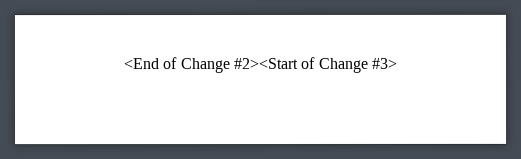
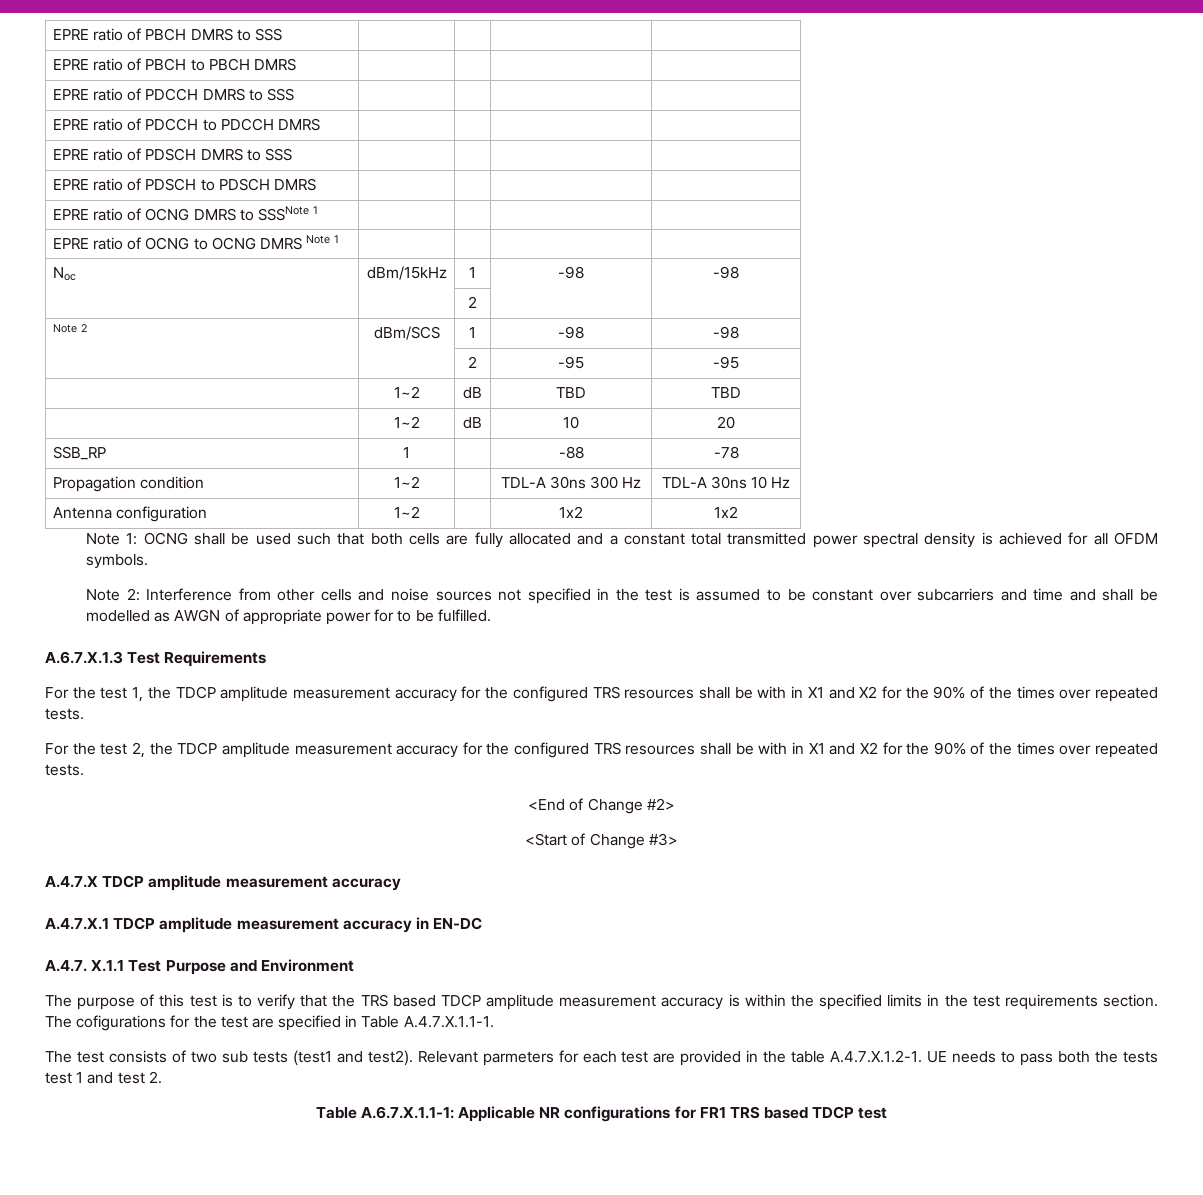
+ EPRE ratio of PBCH DMRS to SSS | | | |
+ EPRE ratio of PBCH to PBCH DMRS | | | |
+ EPRE ratio of PDCCH DMRS to SSS | | | |
+ EPRE ratio of PDCCH to PDCCH DMRS | | | |
+ EPRE ratio of PDSCH DMRS to SSS | | | |
+ EPRE ratio of PDSCH to PDSCH DMRS | | | |
+ EPRE ratio of OCNG DMRS to SSSNote 1 | | | |
+ EPRE ratio of OCNG to OCNG DMRS Note 1 | | | |
+ Noc | dBm/15kHz | 1 | -98 | -98
+ | | 2 | |
+ Note 2 | dBm/SCS | 1 | -98 | -98
+ | | 2 | -95 | -95
+ | 1~2 | dB | TBD | TBD
+ | 1~2 | dB | 10 | 20
+ SSB_RP | 1 | | -88 | -78
+ Propagation condition | 1~2 | | TDL-A 30ns 300 Hz | TDL-A 30ns 10 Hz
+ Antenna configuration | 1~2 | | 1x2 | 1x2
+ Note 1: OCNG shall be used such that both cells are fully allocated and a constant total transmitted power spectral density is achieved for all OFDM symbols.
+ Note 2: Interference from other cells and noise sources not specified in the test is assumed to be constant over subcarriers and time and shall be modelled as AWGN of appropriate power for to be fulfilled.
+ A.6.7.X.1.3 Test Requirements
+ For the test 1, the TDCP amplitude measurement accuracy for the configured TRS resources shall be with in X1 and X2 for the 90% of the times over repeated tests.
+ For the test 2, the TDCP amplitude measurement accuracy for the configured TRS resources shall be with in X1 and X2 for the 90% of the times over repeated tests.
- <End of Change #2><Start of Change #3>
+ <End of Change #2>
+ <Start of Change #3>
+ A.4.7.X TDCP amplitude measurement accuracy
+ A.4.7.X.1 TDCP amplitude measurement accuracy in EN-DC
+ A.4.7. X.1.1 Test Purpose and Environment
+ The purpose of this test is to verify that the TRS based TDCP amplitude measurement accuracy is within the specified limits in the test requirements section. The cofigurations for the test are specified in Table A.4.7.X.1.1-1.
+ The test consists of two sub tests (test1 and test2). Relevant parmeters for each test are provided in the table A.4.7.X.1.2-1. UE needs to pass both the tests test 1 and test 2.
+ Table A.6.7.X.1.1-1: Applicable NR configurations for FR1 TRS based TDCP test

